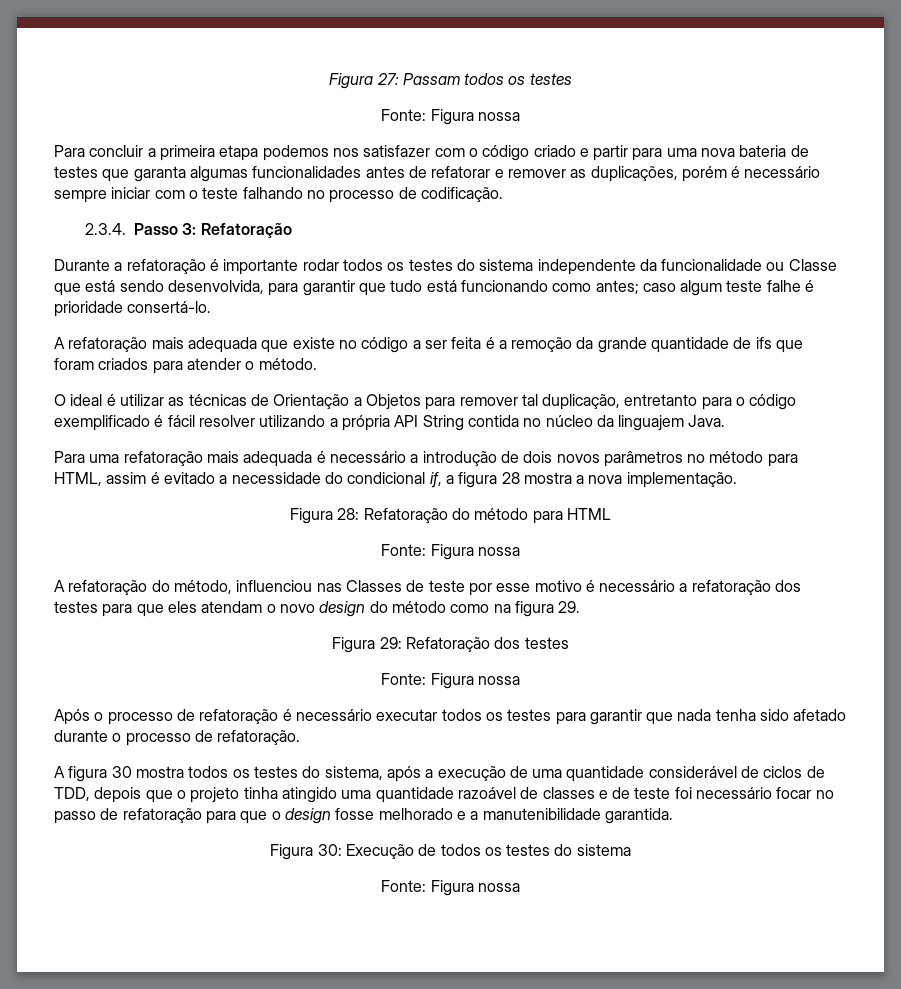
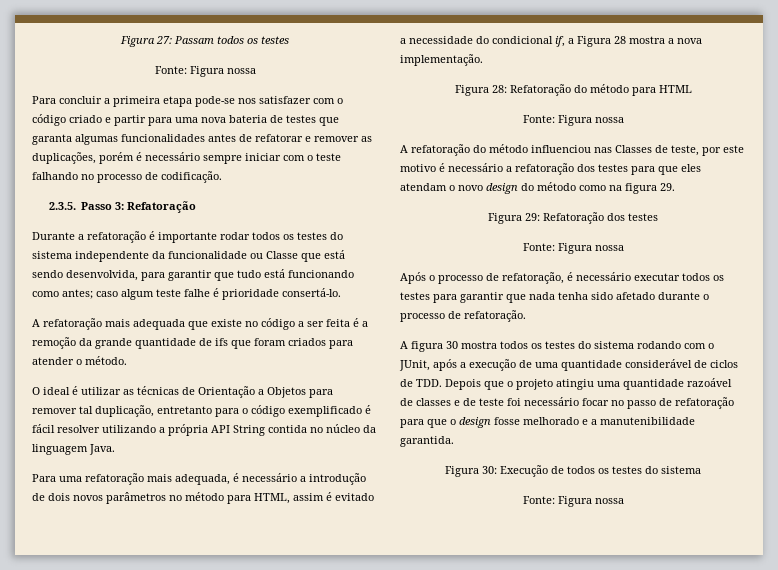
- Para concluir a primeira etapa podemos nos satisfazer com o código criado e partir para uma nova bateria de testes que garanta algumas funcionalidades antes de refatorar e remover as duplicações, porém é necessário sempre iniciar com o teste falhando no processo de codificação.
+ Para concluir a primeira etapa pode-se nos satisfazer com o código criado e partir para uma nova bateria de testes que garanta algumas funcionalidades antes de refatorar e remover as duplicações, porém é necessário sempre iniciar com o teste falhando no processo de codificação.
- 2.3.4. Passo 3: Refatoração
+ 2.3.5. Passo 3: Refatoração
- O ideal é utilizar as técnicas de Orientação a Objetos para remover tal duplicação, entretanto para o código exemplificado é fácil resolver utilizando a própria API String contida no núcleo da linguajem Java.
+ O ideal é utilizar as técnicas de Orientação a Objetos para remover tal duplicação, entretanto para o código exemplificado é fácil resolver utilizando a própria API String contida no núcleo da linguagem Java.
- Para uma refatoração mais adequada é necessário a introdução de dois novos parâmetros no método para HTML, assim é evitado a necessidade do condicional if, a figura 28 mostra a nova implementação.
+ Para uma refatoração mais adequada, é necessário a introdução de dois novos parâmetros no método para HTML, assim é evitado a necessidade do condicional if, a Figura 28 mostra a nova implementação.
- A refatoração do método, influenciou nas Classes de teste por esse motivo é necessário a refatoração dos testes para que eles atendam o novo design do método como na figura 29.
+ A refatoração do método influenciou nas Classes de teste, por este motivo é necessário a refatoração dos testes para que eles atendam o novo design do método como na figura 29.
- Após o processo de refatoração é necessário executar todos os testes para garantir que nada tenha sido afetado durante o processo de refatoração.
+ Após o processo de refatoração, é necessário executar todos os testes para garantir que nada tenha sido afetado durante o processo de refatoração.
- A figura 30 mostra todos os testes do sistema, após a execução de uma quantidade considerável de ciclos de TDD, depois que o projeto tinha atingido uma quantidade razoável de classes e de teste foi necessário focar no passo de refatoração para que o design fosse melhorado e a manutenibilidade garantida.
+ A figura 30 mostra todos os testes do sistema rodando com o JUnit, após a execução de uma quantidade considerável de ciclos de TDD. Depois que o projeto atingiu uma quantidade razoável de classes e de teste foi necessário focar no passo de refatoração para que o design fosse melhorado e a manutenibilidade garantida.

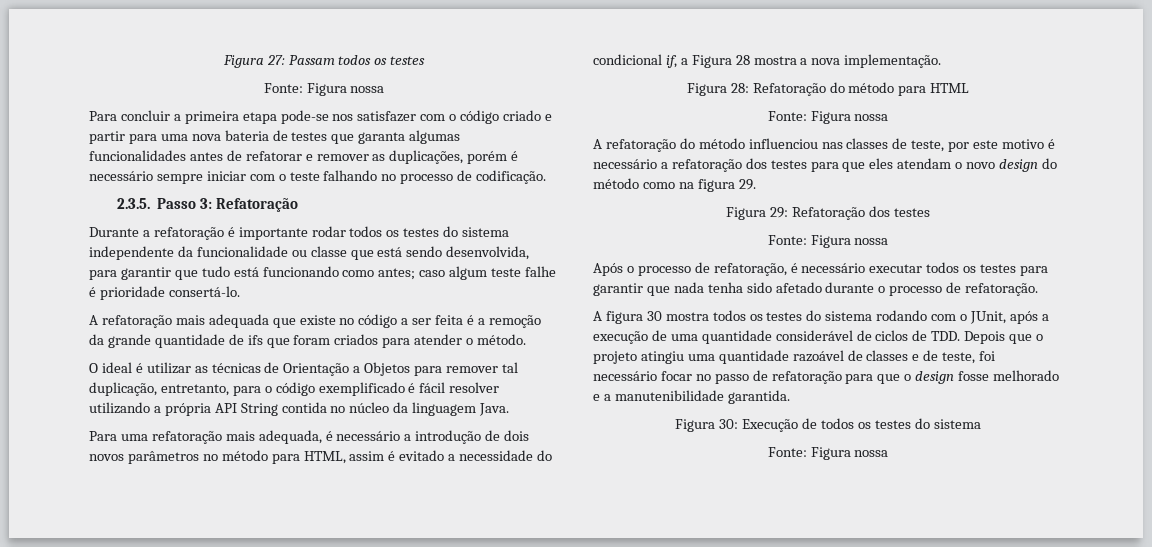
- Durante a refatoração é importante rodar todos os testes do sistema independente da funcionalidade ou Classe que está sendo desenvolvida, para garantir que tudo está funcionando como antes; caso algum teste falhe é prioridade consertá-lo.
+ Durante a refatoração é importante rodar todos os testes do sistema independente da funcionalidade ou classe que está sendo desenvolvida, para garantir que tudo está funcionando como antes; caso algum teste falhe é prioridade consertá-lo.
- O ideal é utilizar as técnicas de Orientação a Objetos para remover tal duplicação, entretanto para o código exemplificado é fácil resolver utilizando a própria API String contida no núcleo da linguagem Java.
+ O ideal é utilizar as técnicas de Orientação a Objetos para remover tal duplicação, entretanto, para o código exemplificado é fácil resolver utilizando a própria API String contida no núcleo da linguagem Java.
- A refatoração do método influenciou nas Classes de teste, por este motivo é necessário a refatoração dos testes para que eles atendam o novo design do método como na figura 29.
+ A refatoração do método influenciou nas classes de teste, por este motivo é necessário a refatoração dos testes para que eles atendam o novo design do método como na figura 29.
- A figura 30 mostra todos os testes do sistema rodando com o JUnit, após a execução de uma quantidade considerável de ciclos de TDD. Depois que o projeto atingiu uma quantidade razoável de classes e de teste foi necessário focar no passo de refatoração para que o design fosse melhorado e a manutenibilidade garantida.
+ A figura 30 mostra todos os testes do sistema rodando com o JUnit, após a execução de uma quantidade considerável de ciclos de TDD. Depois que o projeto atingiu uma quantidade razoável de classes e de teste, foi necessário focar no passo de refatoração para que o design fosse melhorado e a manutenibilidade garantida.

